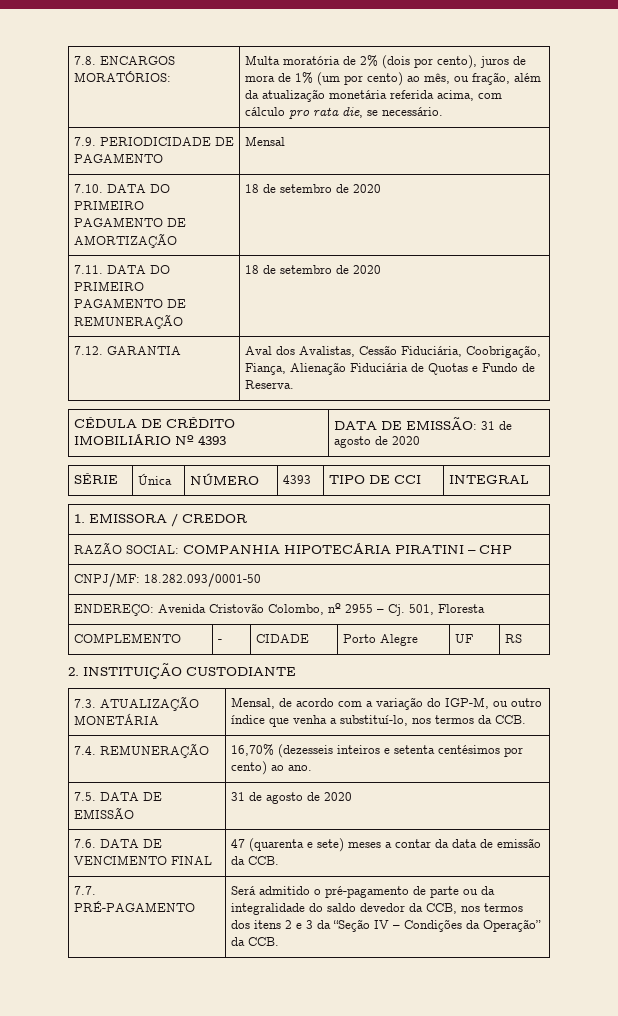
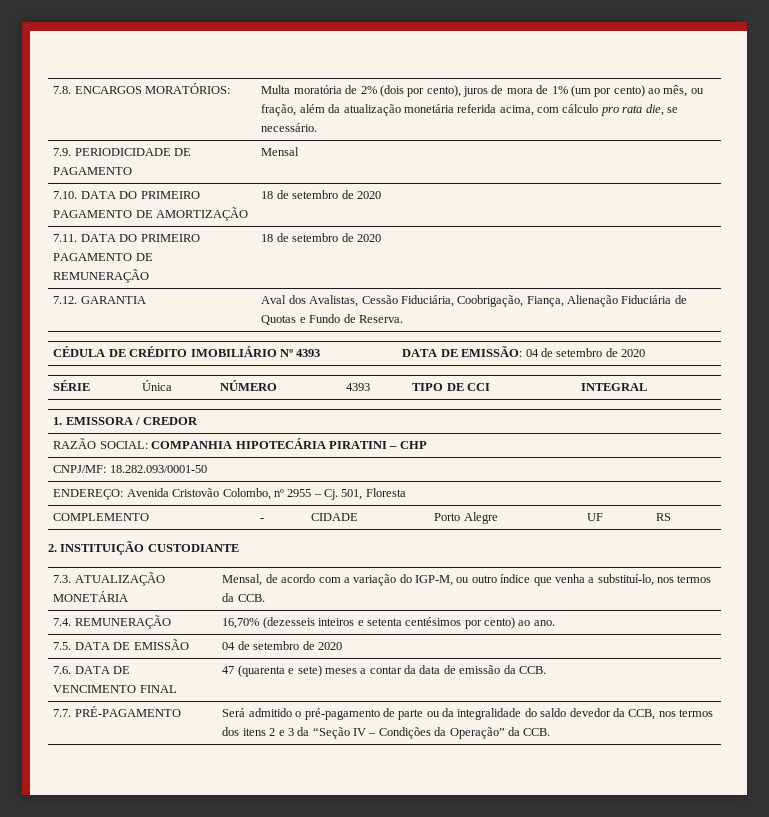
- CÉDULA DE CRÉDITO IMOBILIÁRIO Nº 4393 | DATA DE EMISSÃO: 31 de agosto de 2020
+ CÉDULA DE CRÉDITO IMOBILIÁRIO Nº 4393 | DATA DE EMISSÃO: 04 de setembro de 2020
- 7.5. DATA DE EMISSÃO | 31 de agosto de 2020
+ 7.5. DATA DE EMISSÃO | 04 de setembro de 2020

